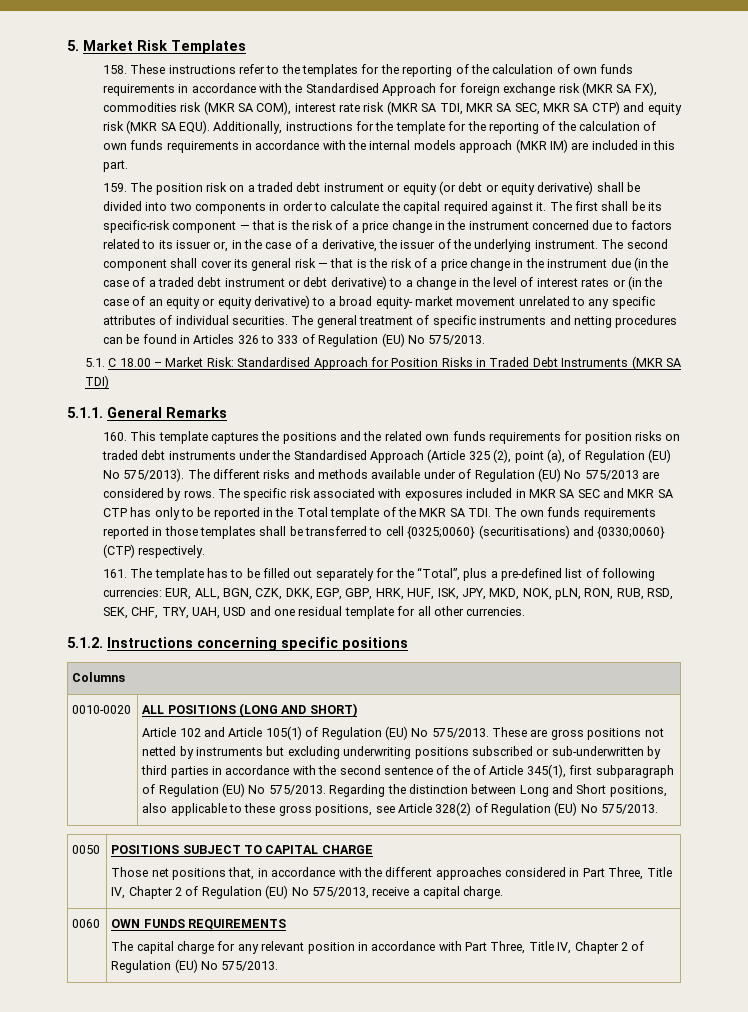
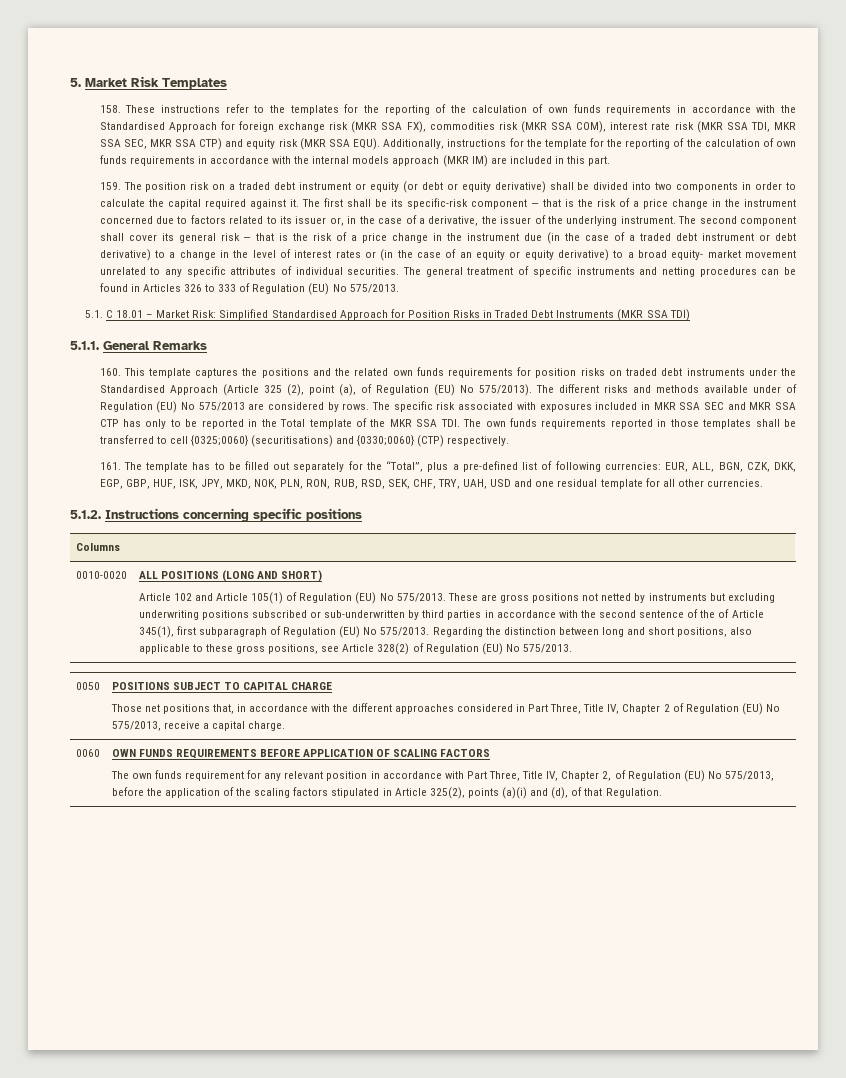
- 158. These instructions refer to the templates for the reporting of the calculation of own funds requirements in accordance with the Standardised Approach for foreign exchange risk (MKR SA FX), commodities risk (MKR SA COM), interest rate risk (MKR SA TDI, MKR SA SEC, MKR SA CTP) and equity risk (MKR SA EQU).
+ 158. These instructions refer to the templates for the reporting of the calculation of own funds requirements in accordance with the Standardised Approach for foreign exchange risk (MKR SSA FX), commodities risk (MKR SSA COM), interest rate risk (MKR SSA TDI, MKR SSA SEC, MKR SSA CTP) and equity risk (MKR SSA EQU).
- 5.1. C 18.00 – Market Risk: Standardised Approach for Position Risks in Traded Debt Instruments (MKR SA TDI)
+ 5.1. C 18.01 – Market Risk: Simplified Standardised Approach for Position Risks in Traded Debt Instruments (MKR SSA TDI)
- The specific risk associated with exposures included in MKR SA SEC and MKR SA CTP has only to be reported in the Total template of the MKR SA TDI. The own funds requirements reported in those templates shall be transferred to cell {0325;0060} (securitisations) and {0330;0060} (CTP) respectively.
+ The specific risk associated with exposures included in MKR SSA SEC and MKR SSA CTP has only to be reported in the Total template of the MKR SSA TDI. The own funds requirements reported in those templates shall be transferred to cell {0325;0060} (securitisations) and {0330;0060} (CTP) respectively.
- 161. The template has to be filled out separately for the “Total”, plus a pre-defined list of following currencies: EUR, ALL, BGN, CZK, DKK, EGP, GBP, HRK, HUF, ISK, JPY, MKD, NOK, pLN, RON, RUB, RSD, SEK, CHF, TRY, UAH, USD and one residual template for all other currencies.
+ 161. The template has to be filled out separately for the “Total”, plus a pre-defined list of following currencies: EUR, ALL, BGN, CZK, DKK, EGP, GBP, HUF, ISK, JPY, MKD, NOK, PLN, RON, RUB, RSD, SEK, CHF, TRY, UAH, USD and one residual template for all other currencies.
- Regarding the distinction between Long and Short positions, also applicable to these gross positions, see Article 328(2) of Regulation (EU) No 575/2013.
+ Regarding the distinction between long and short positions, also applicable to these gross positions, see Article 328(2) of Regulation (EU) No 575/2013.
- OWN FUNDS REQUIREMENTS
- The capital charge for any relevant position in accordance with Part Three, Title IV, Chapter 2 of Regulation (EU) No 575/2013.
+ OWN FUNDS REQUIREMENTS BEFORE APPLICATION OF SCALING FACTORS
+ The own funds requirement for any relevant position in accordance with Part Three, Title IV, Chapter 2, of Regulation (EU) No 575/2013, before the application of the scaling factors stipulated in Article 325(2), points (a)(i) and (d), of that Regulation.

